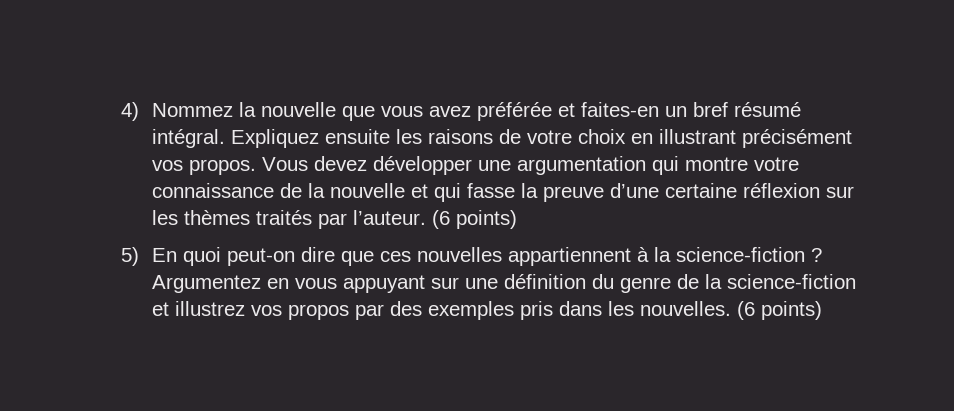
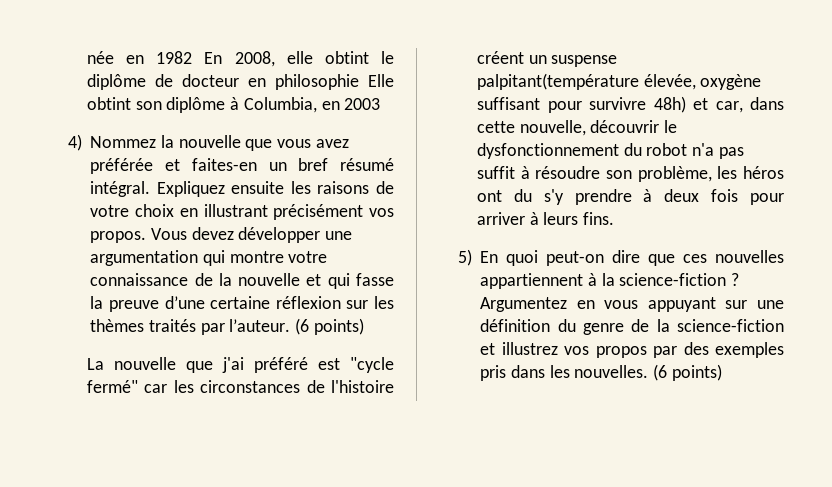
+ née en 1982 En 2008, elle obtint le diplôme de docteur en philosophie Elle obtint son diplôme à Columbia, en 2003
+ La nouvelle que j'ai préféré est "cycle fermé" car les circonstances de l'histoire créent un suspense palpitant(température élevée, oxygène suffisant pour survivre 48h) et car, dans cette nouvelle, découvrir le dysfonctionnement du robot n'a pas suffit à résoudre son problème, les héros ont du s'y prendre à deux fois pour arriver à leurs fins.

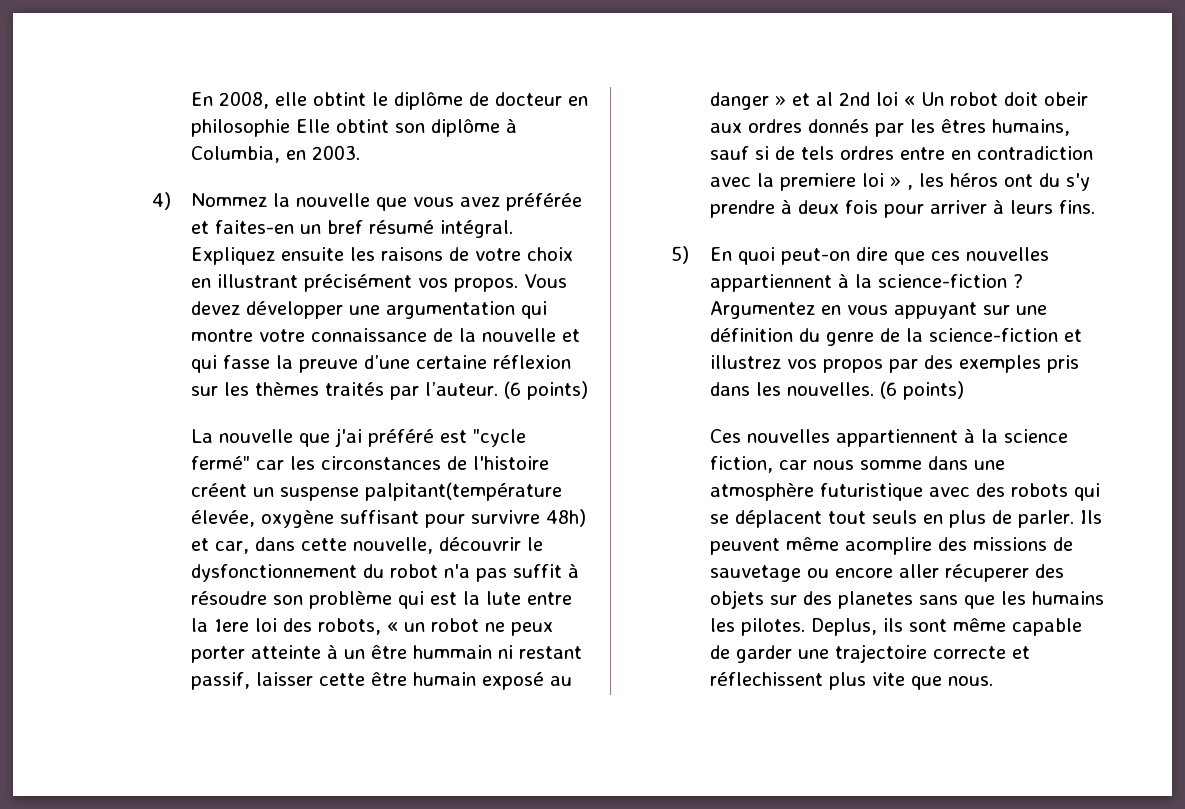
- née en 1982 En 2008, elle obtint le diplôme de docteur en philosophie Elle obtint son diplôme à Columbia, en 2003
+ En 2008, elle obtint le diplôme de docteur en philosophie Elle obtint son diplôme à Columbia, en 2003.
- La nouvelle que j'ai préféré est "cycle fermé" car les circonstances de l'histoire créent un suspense palpitant(température élevée, oxygène suffisant pour survivre 48h) et car, dans cette nouvelle, découvrir le dysfonctionnement du robot n'a pas suffit à résoudre son problème, les héros ont du s'y prendre à deux fois pour arriver à leurs fins.
+ La nouvelle que j'ai préféré est "cycle fermé" car les circonstances de l'histoire créent un suspense palpitant(température élevée, oxygène suffisant pour survivre 48h) et car, dans cette nouvelle, découvrir le dysfonctionnement du robot n'a pas suffit à résoudre son problème qui est la lute entre la 1ere loi des robots, « un robot ne peux porter atteinte à un être hummain ni restant passif, laisser cette être humain exposé au danger » et al 2nd loi « Un robot doit obeir aux ordres donnés par les êtres humains, sauf si de tels ordres entre en contradiction avec la premiere loi » , les héros ont du s'y prendre à deux fois pour arriver à leurs fins.
+ Ces nouvelles appartiennent à la science fiction, car nous somme dans une atmosphère futuristique avec des robots qui se déplacent tout seuls en plus de parler. Ils peuvent même acomplire des missions de sauvetage ou encore aller récuperer des objets sur des planetes sans que les humains les pilotes. Deplus, ils sont même capable de garder une trajectoire correcte et réflechissent plus vite que nous.

